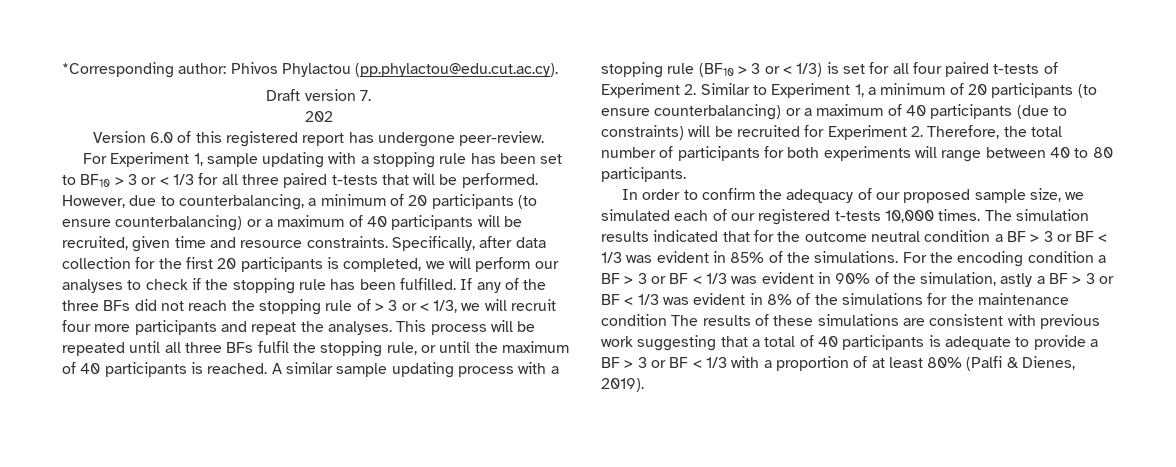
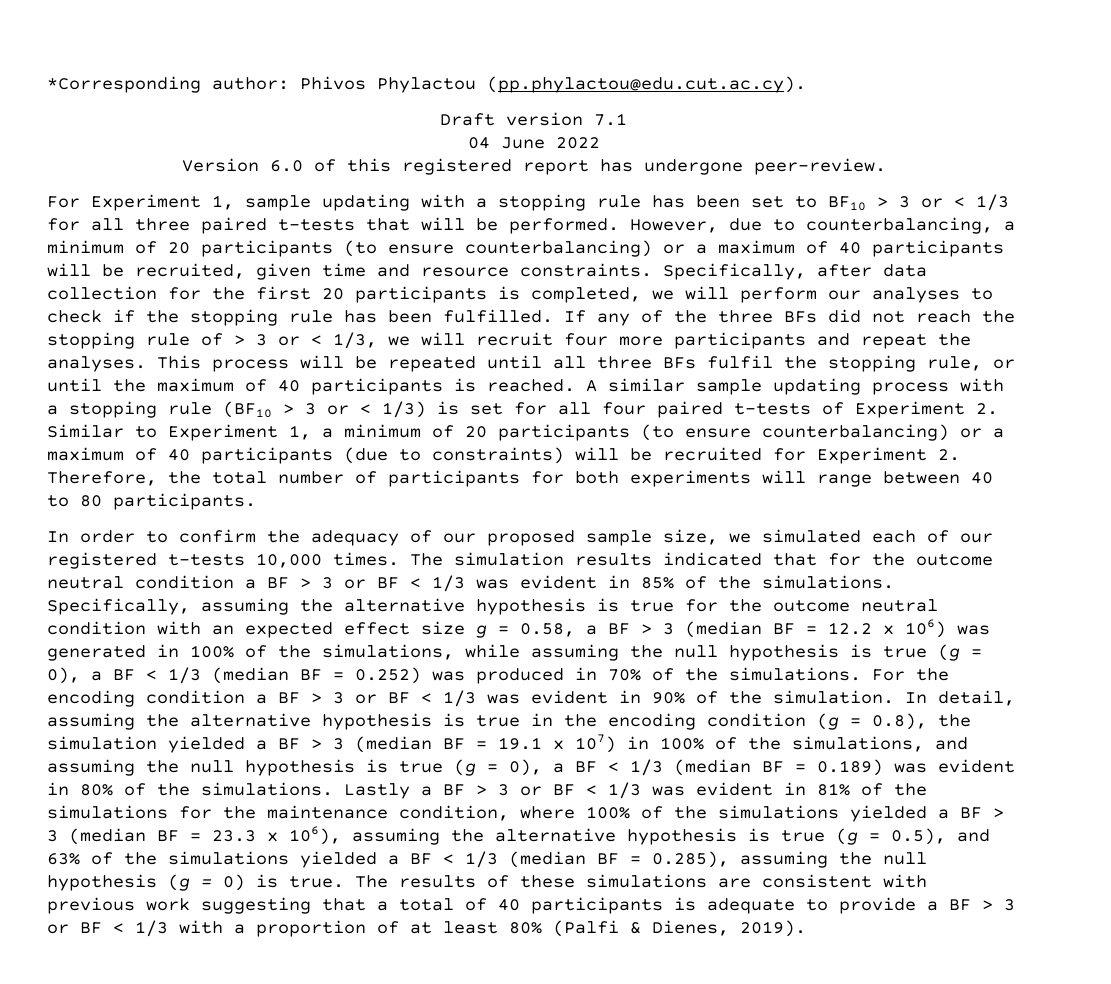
- Draft version 7.
- 202
+ Draft version 7.1
+ 04 June 2022
+ Specifically, assuming the alternative hypothesis is true for the outcome neutral condition with an expected effect size g = 0.58, a BF > 3 (median BF = 12.2 x 106) was generated in 100% of the simulations, while assuming the null hypothesis is true (g = 0), a BF < 1/3 (median BF = 0.252) was produced in 70% of the simulations.
- For the encoding condition a BF > 3 or BF < 1/3 was evident in 90% of the simulation, astly a BF > 3 or BF < 1/3 was evident in 8% of the simulations for the maintenance condition The results of these simulations are consistent with previous work suggesting that a total of 40 participants is adequate to provide a BF > 3 or BF < 1/3 with a proportion of at least 80% (Palfi & Dienes, 2019).
+ For the encoding condition a BF > 3 or BF < 1/3 was evident in 90% of the simulation. In detail, assuming the alternative hypothesis is true in the encoding condition (g = 0.8), the simulation yielded a BF > 3 (median BF = 19.1 x 107) in 100% of the simulations, and assuming the null hypothesis is true (g = 0), a BF < 1/3 (median BF = 0.189) was evident in 80% of the simulations. Lastly a BF > 3 or BF < 1/3 was evident in 81% of the simulations for the maintenance condition, where 100% of the simulations yielded a BF > 3 (median BF = 23.3 x 106), assuming the alternative hypothesis is true (g = 0.5), and 63% of the simulations yielded a BF < 1/3 (median BF = 0.285), assuming the null hypothesis (g = 0) is true. The results of these simulations are consistent with previous work suggesting that a total of 40 participants is adequate to provide a BF > 3 or BF < 1/3 with a proportion of at least 80% (Palfi & Dienes, 2019).

